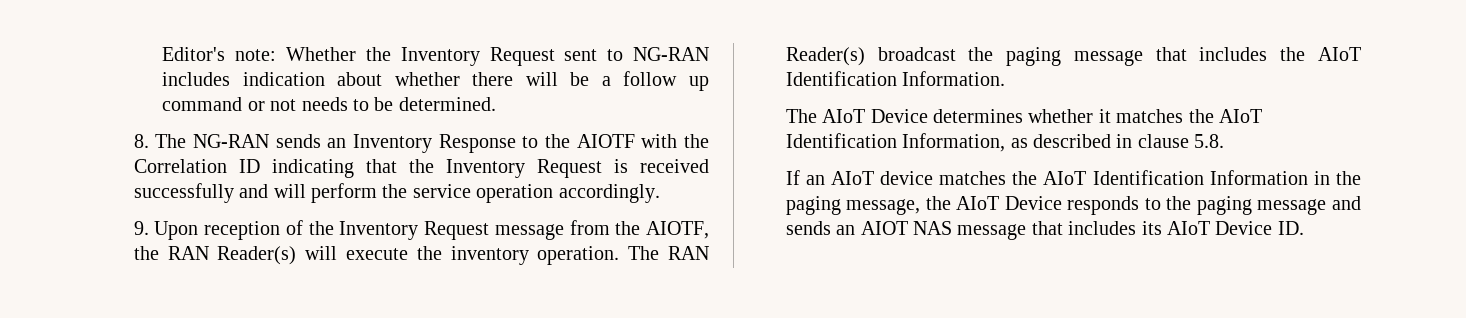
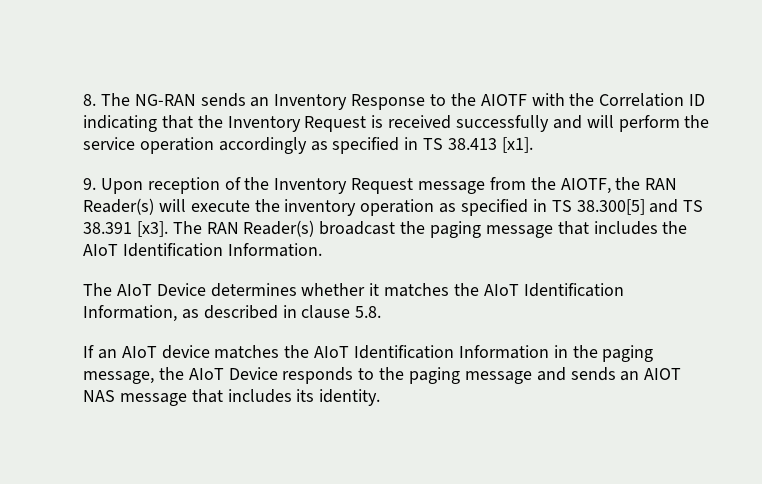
- Editor's note: Whether the Inventory Request sent to NG-RAN includes indication about whether there will be a follow up command or not needs to be determined.
- 8. The NG-RAN sends an Inventory Response to the AIOTF with the Correlation ID indicating that the Inventory Request is received successfully and will perform the service operation accordingly.
+ 8. The NG-RAN sends an Inventory Response to the AIOTF with the Correlation ID indicating that the Inventory Request is received successfully and will perform the service operation accordingly as specified in TS 38.413 [x1].
- 9. Upon reception of the Inventory Request message from the AIOTF, the RAN Reader(s) will execute the inventory operation.
+ 9. Upon reception of the Inventory Request message from the AIOTF, the RAN Reader(s) will execute the inventory operation as specified in TS 38.300[5] and TS 38.391 [x3].
- If an AIoT device matches the AIoT Identification Information in the paging message, the AIoT Device responds to the paging message and sends an AIOT NAS message that includes its AIoT Device ID.
+ If an AIoT device matches the AIoT Identification Information in the paging message, the AIoT Device responds to the paging message and sends an AIOT NAS message that includes its identity.

